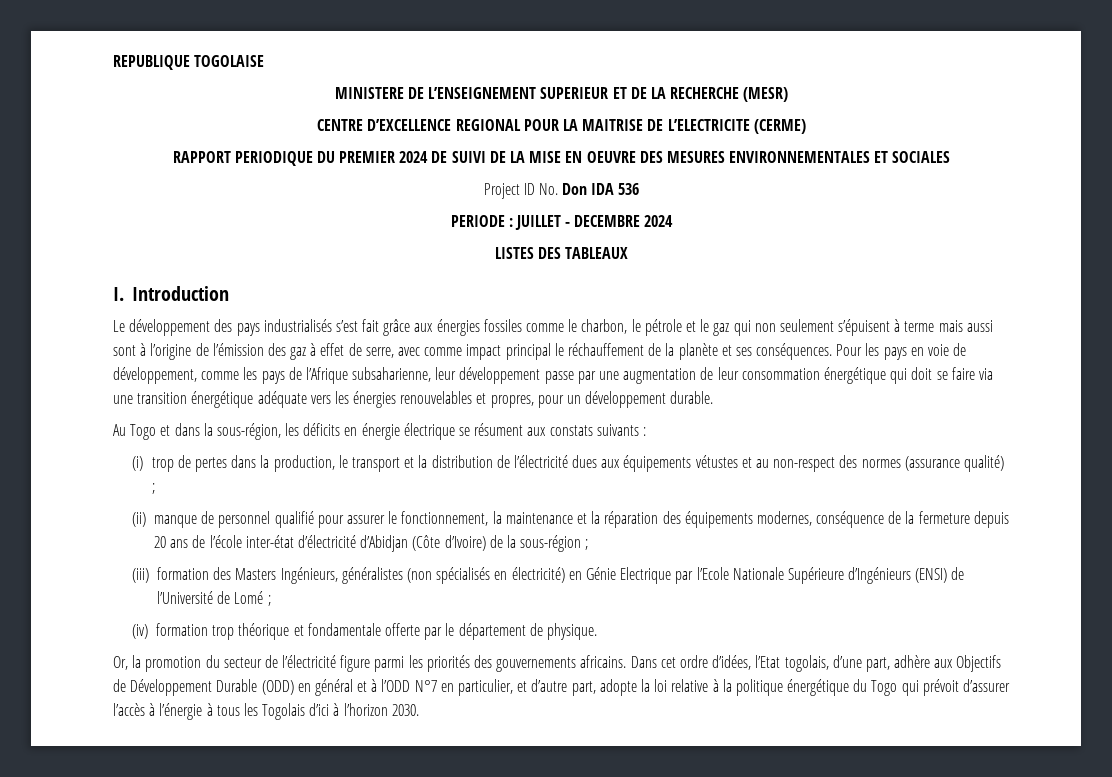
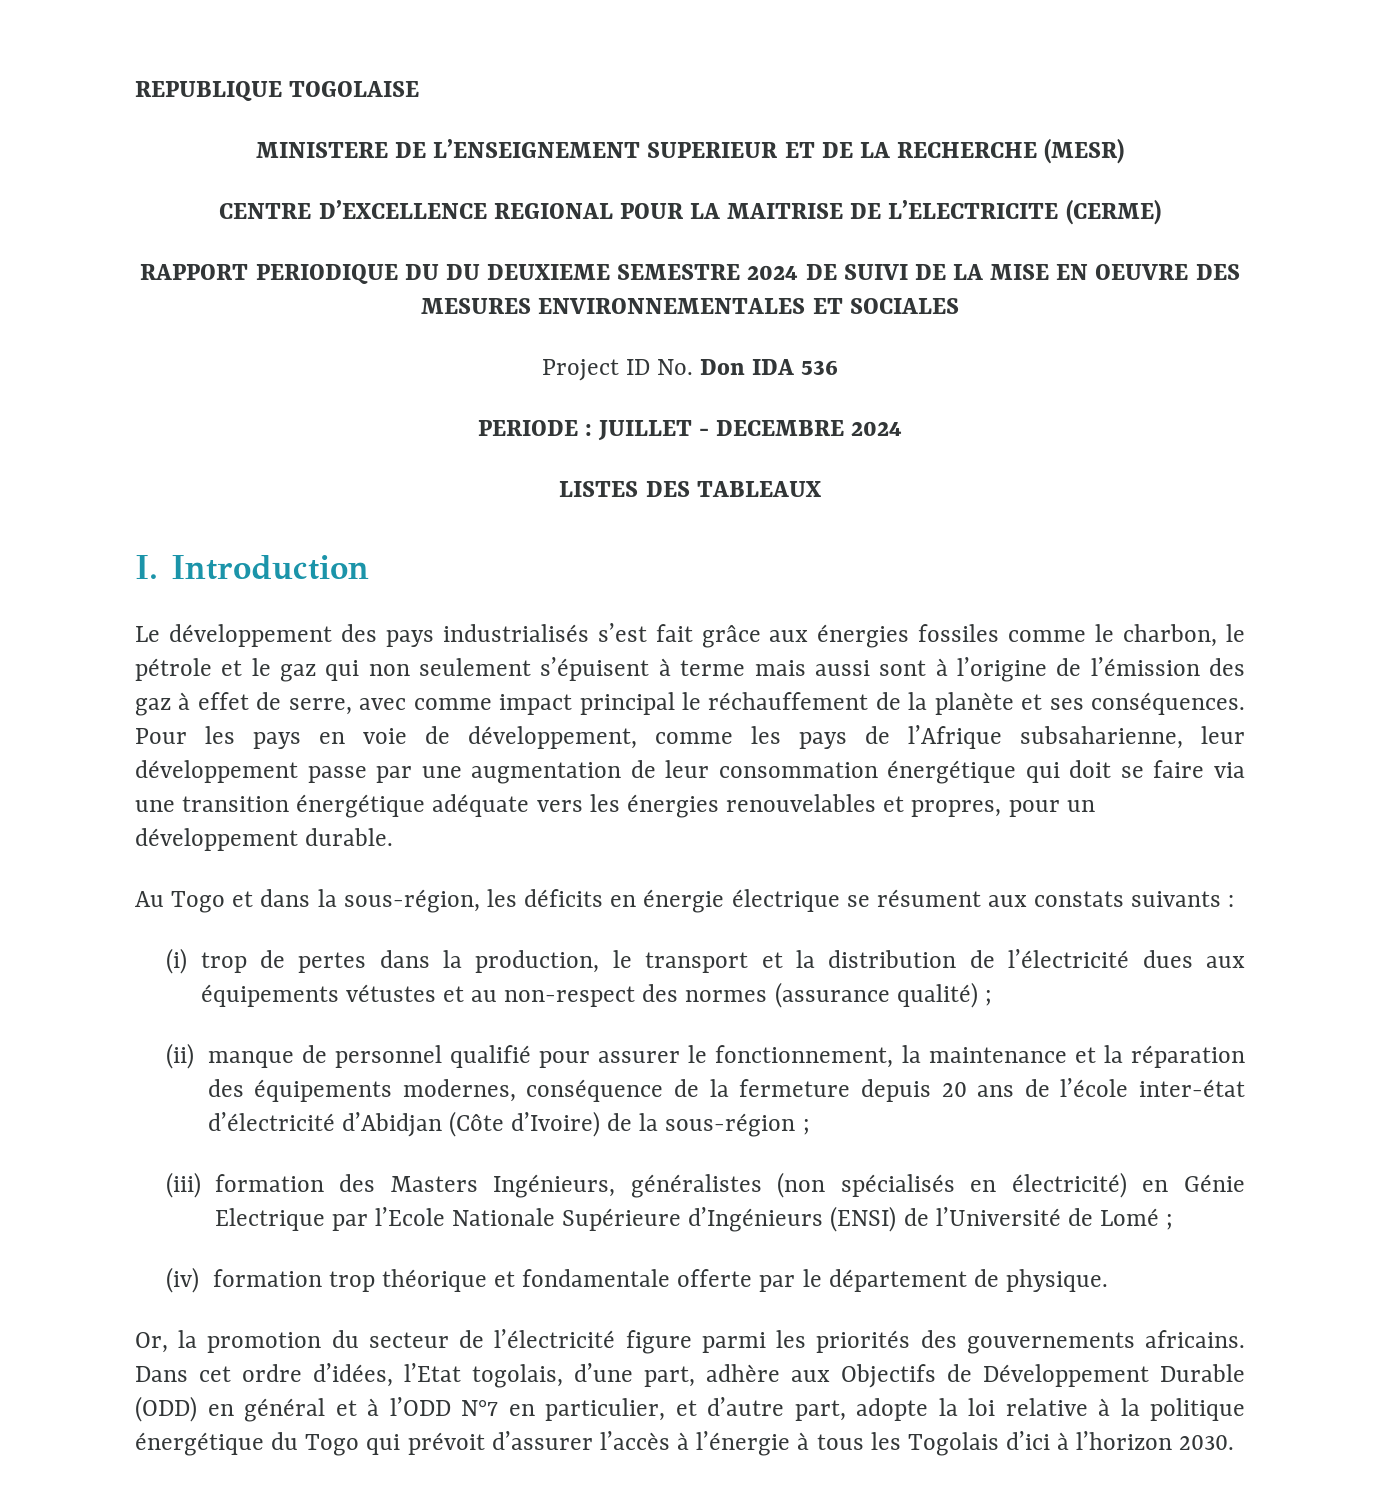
- RAPPORT PERIODIQUE DU PREMIER 2024 DE SUIVI DE LA MISE EN OEUVRE DES MESURES ENVIRONNEMENTALES ET SOCIALES
+ RAPPORT PERIODIQUE DU DU DEUXIEME SEMESTRE 2024 DE SUIVI DE LA MISE EN OEUVRE DES MESURES ENVIRONNEMENTALES ET SOCIALES

